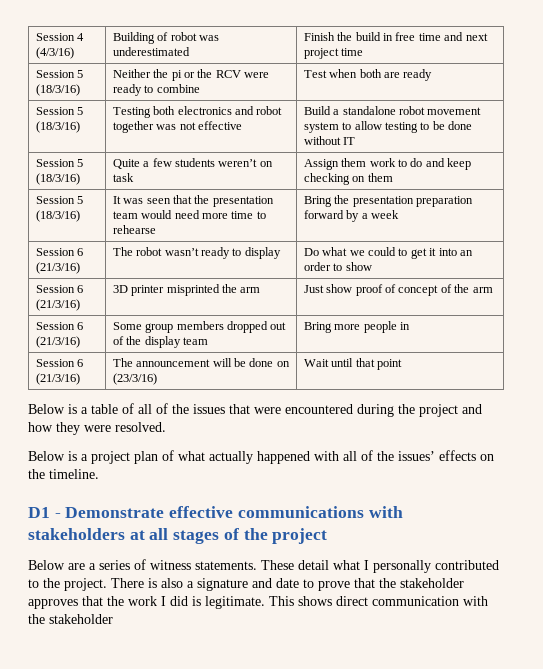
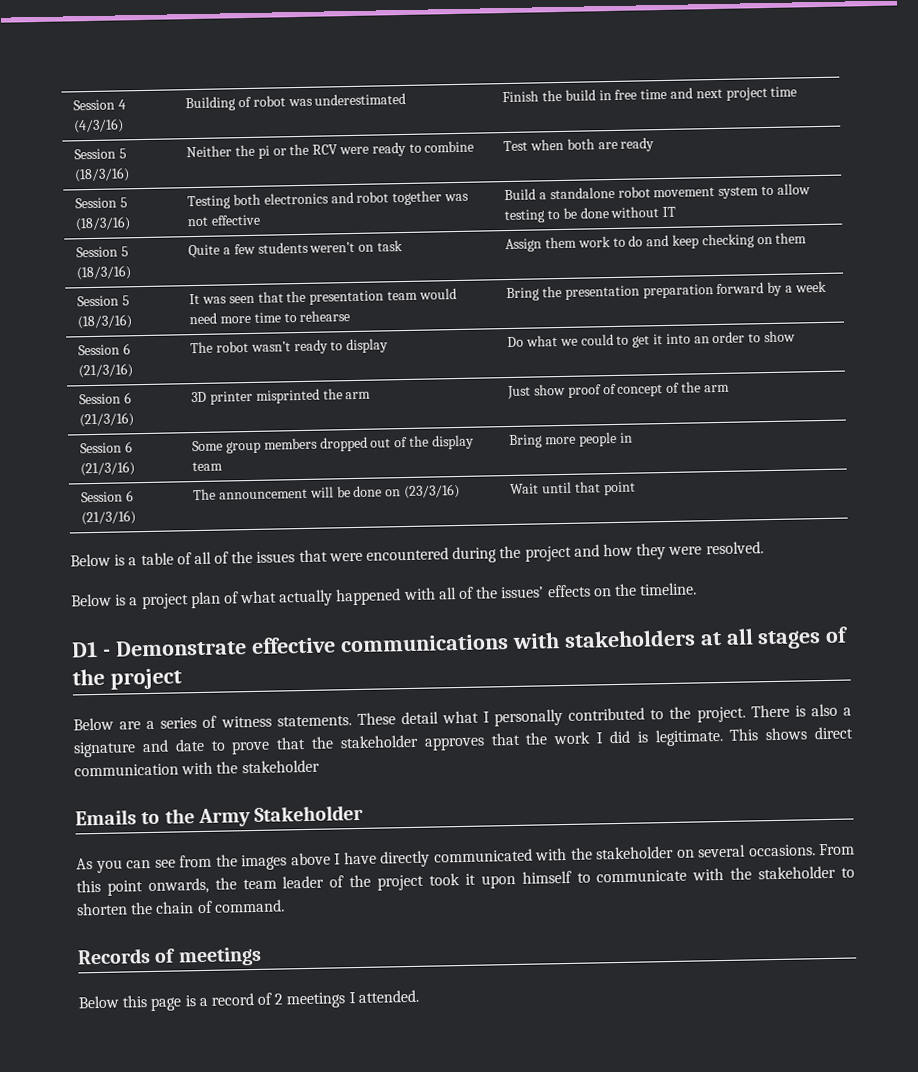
+ Emails to the Army Stakeholder
+ As you can see from the images above I have directly communicated with the stakeholder on several occasions. From this point onwards, the team leader of the project took it upon himself to communicate with the stakeholder to shorten the chain of command.
+ Records of meetings
+ Below this page is a record of 2 meetings I attended.

